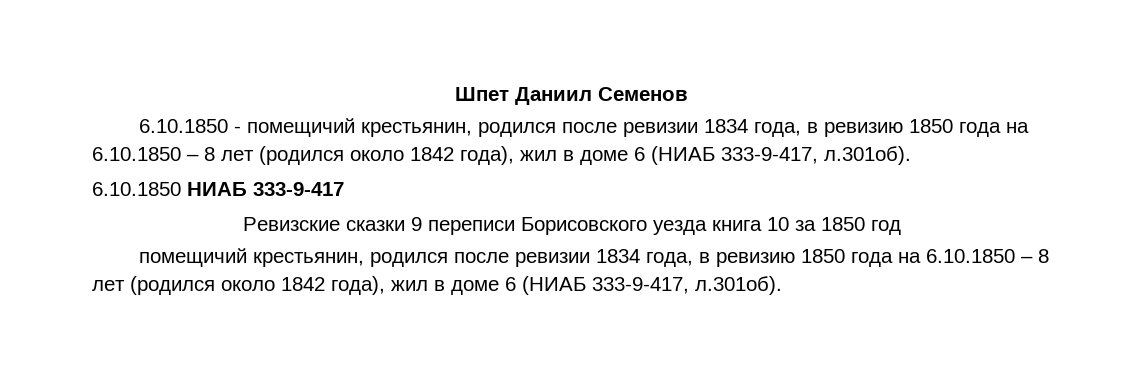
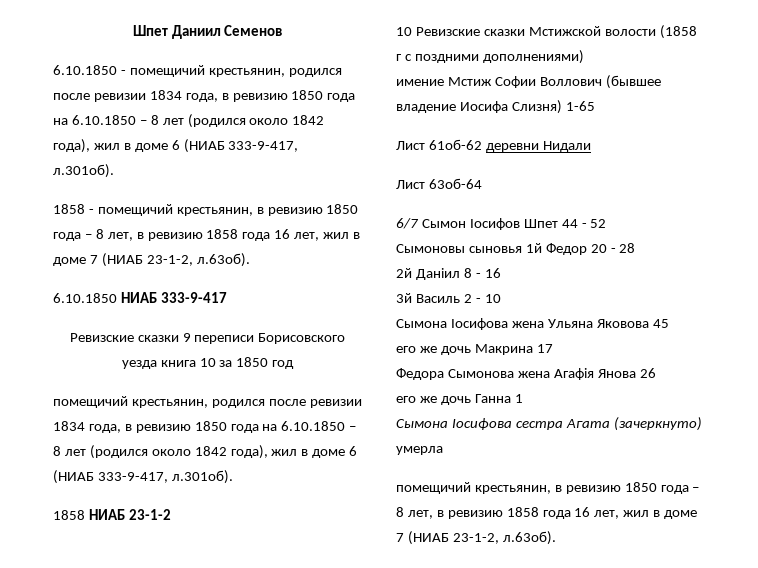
+ 1858 - помещичий крестьянин, в ревизию 1850 года – 8 лет, в ревизию 1858 года 16 лет, жил в доме 7 (НИАБ 23-1-2, л.63об).
+ 1858 НИАБ 23-1-2
+ 10 Ревизские сказки Мстижской волости (1858 г с поздними дополнениями)
+ имение Мстиж Софии Воллович (бывшее владение Иосифа Слизня) 1-65
+ Лист 61об-62 деревни Нидали
+ Лист 63об-64
+ 6/7 Сымон Iосифов Шпет 44 - 52
+ Сымоновы сыновья 1й Федор 20 - 28
+ 2й Данiил 8 - 16
+ 3й Василь 2 - 10
+ Сымона Iосифова жена Ульяна Яковова 45
+ его же дочь Макрина 17
+ Федора Сымонова жена Агафiя Янова 26
+ его же дочь Ганна 1
+ Сымона Iосифова сестра Агата (зачеркнуто) умерла
+ помещичий крестьянин, в ревизию 1850 года – 8 лет, в ревизию 1858 года 16 лет, жил в доме 7 (НИАБ 23-1-2, л.63об).

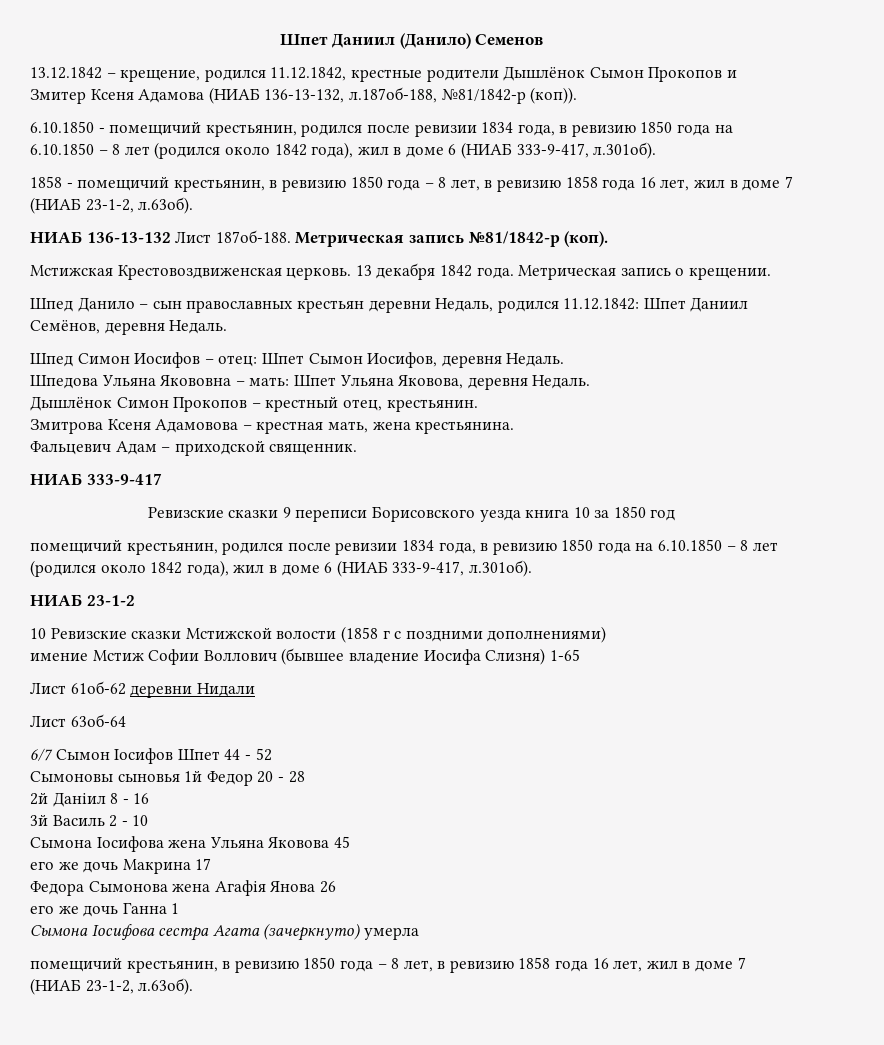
- Шпет Даниил Семенов
+ Шпет Даниил (Данило) Семенов
+ 13.12.1842 – крещение, родился 11.12.1842, крестные родители Дышлёнок Сымон Прокопов и Змитер Ксеня Адамова (НИАБ 136-13-132, л.187об-188, №81/1842-р (коп)).
- 6.10.1850 НИАБ 333-9-417
+ НИАБ 136-13-132 Лист 187об-188. Метрическая запись №81/1842-р (коп).
+ Мстижская Крестовоздвиженская церковь. 13 декабря 1842 года. Метрическая запись о крещении.
+ Шпед Данило – сын православных крестьян деревни Недаль, родился 11.12.1842: Шпет Даниил Семёнов, деревня Недаль.
+ Шпед Симон Иосифов – отец: Шпет Сымон Иосифов, деревня Недаль.
+ Шпедова Ульяна Якововна – мать: Шпет Ульяна Яковова, деревня Недаль.
+ Дышлёнок Симон Прокопов – крестный отец, крестьянин.
+ Змитрова Ксеня Адамовова – крестная мать, жена крестьянина.
+ Фальцевич Адам – приходской священник.
+ НИАБ 333-9-417
- 1858 НИАБ 23-1-2
+ НИАБ 23-1-2

